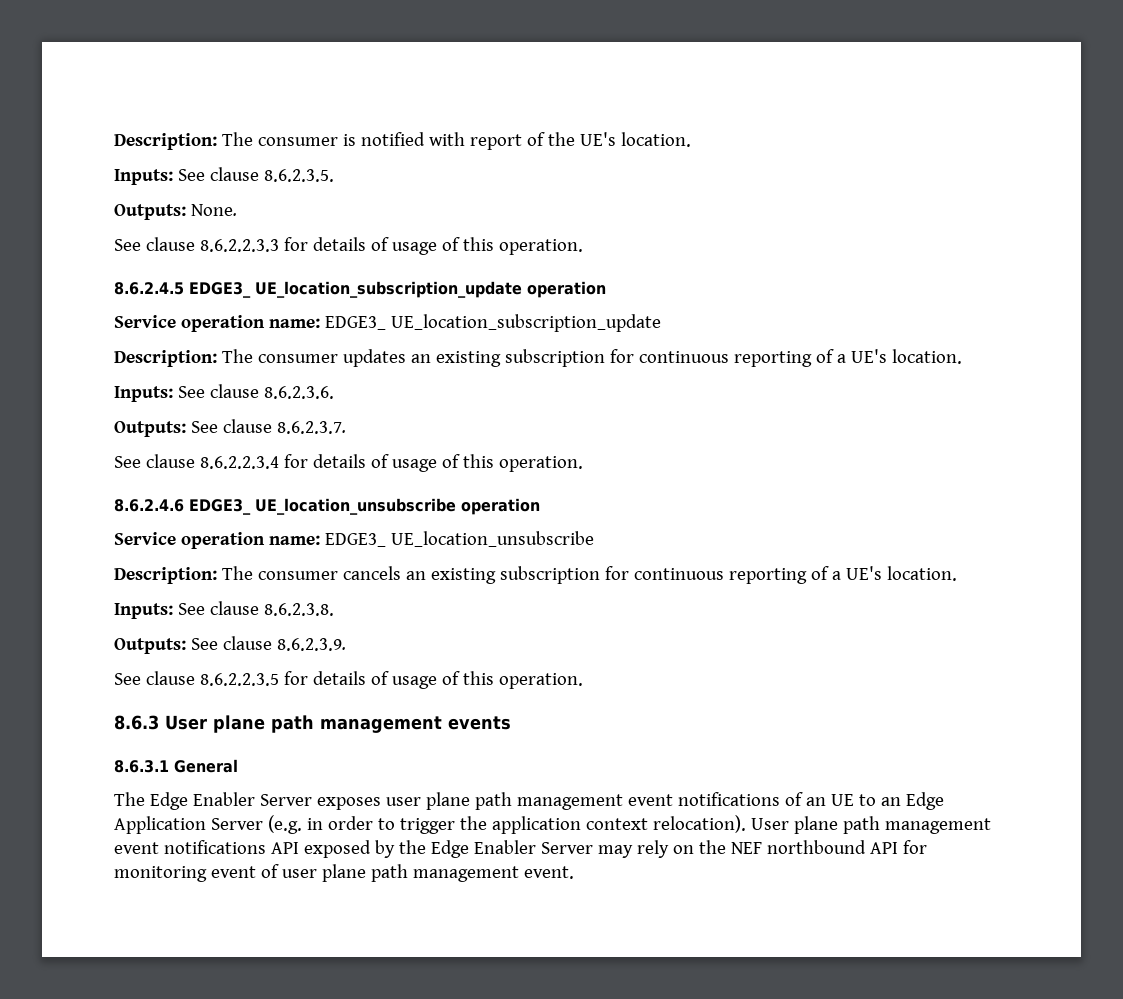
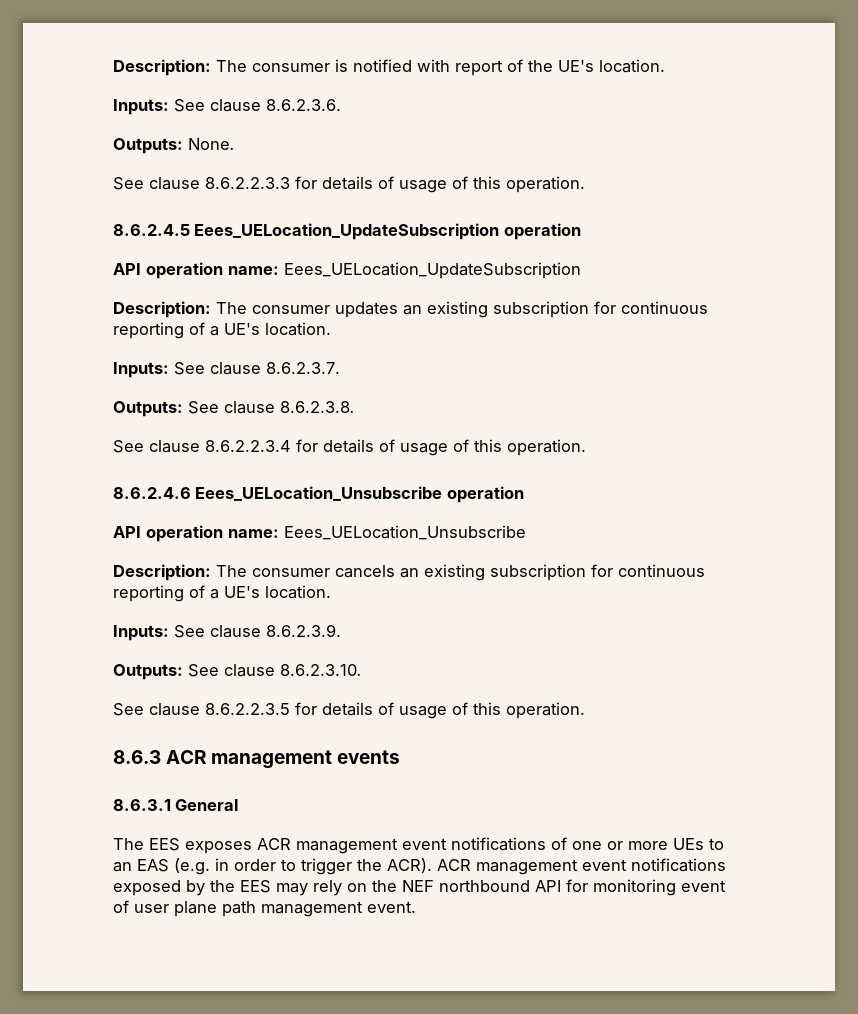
- Inputs: See clause 8.6.2.3.5.
+ Inputs: See clause 8.6.2.3.6.
- 8.6.2.4.5 EDGE3_ UE_location_subscription_update operation
- Service operation name: EDGE3_ UE_location_subscription_update
+ 8.6.2.4.5 Eees_UELocation_UpdateSubscription operation
+ API operation name: Eees_UELocation_UpdateSubscription
- Inputs: See clause 8.6.2.3.6.
- Outputs: See clause 8.6.2.3.7.
+ Inputs: See clause 8.6.2.3.7.
+ Outputs: See clause 8.6.2.3.8.
- 8.6.2.4.6 EDGE3_ UE_location_unsubscribe operation
- Service operation name: EDGE3_ UE_location_unsubscribe
+ 8.6.2.4.6 Eees_UELocation_Unsubscribe operation
+ API operation name: Eees_UELocation_Unsubscribe
- Inputs: See clause 8.6.2.3.8.
- Outputs: See clause 8.6.2.3.9.
+ Inputs: See clause 8.6.2.3.9.
+ Outputs: See clause 8.6.2.3.10.
- 8.6.3 User plane path management events
+ 8.6.3 ACR management events
- The Edge Enabler Server exposes user plane path management event notifications of an UE to an Edge Application Server (e.g. in order to trigger the application context relocation). User plane path management event notifications API exposed by the Edge Enabler Server may rely on the NEF northbound API for monitoring event of user plane path management event.
+ The EES exposes ACR management event notifications of one or more UEs to an EAS (e.g. in order to trigger the ACR). ACR management event notifications exposed by the EES may rely on the NEF northbound API for monitoring event of user plane path management event.

